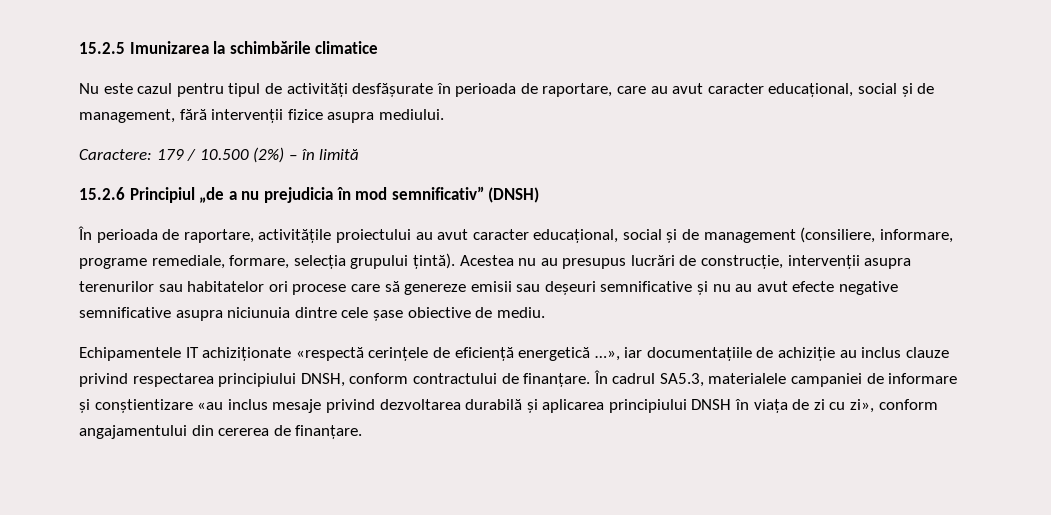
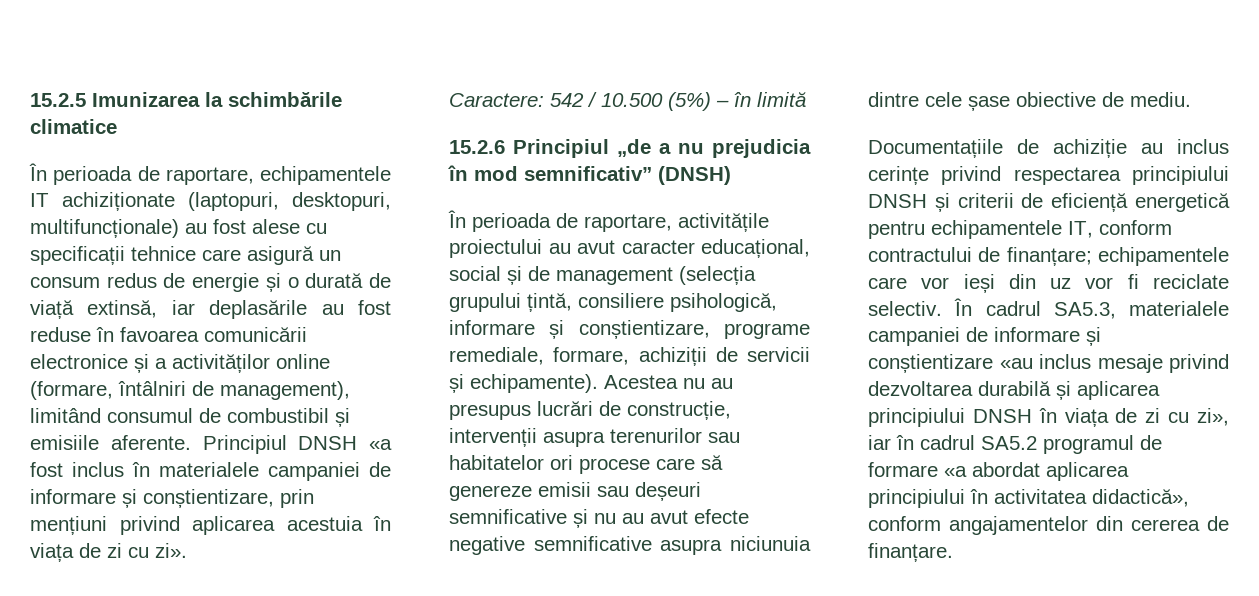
- Nu este cazul pentru tipul de activități desfășurate în perioada de raportare, care au avut caracter educațional, social și de management, fără intervenții fizice asupra mediului.
+ În perioada de raportare, echipamentele IT achiziționate (laptopuri, desktopuri, multifuncționale) au fost alese cu specificații tehnice care asigură un consum redus de energie și o durată de viață extinsă, iar deplasările au fost reduse în favoarea comunicării electronice și a activităților online (formare, întâlniri de management), limitând consumul de combustibil și emisiile aferente. Principiul DNSH «a fost inclus în materialele campaniei de informare și conștientizare, prin mențiuni privind aplicarea acestuia în viața de zi cu zi».
- Caractere: 179 / 10.500 (2%) – în limită
+ Caractere: 542 / 10.500 (5%) – în limită
- În perioada de raportare, activitățile proiectului au avut caracter educațional, social și de management (consiliere, informare, programe remediale, formare, selecția grupului țintă).
+ În perioada de raportare, activitățile proiectului au avut caracter educațional, social și de management (selecția grupului țintă, consiliere psihologică, informare și conștientizare, programe remediale, formare, achiziții de servicii și echipamente).
- Echipamentele IT achiziționate «respectă cerințele de eficiență energetică …», iar documentațiile de achiziție au inclus clauze privind respectarea principiului DNSH, conform contractului de finanțare.
+ Documentațiile de achiziție au inclus cerințe privind respectarea principiului DNSH și criterii de eficiență energetică pentru echipamentele IT, conform contractului de finanțare; echipamentele care vor ieși din uz vor fi reciclate selectiv.
- În cadrul SA5.3, materialele campaniei de informare și conștientizare «au inclus mesaje privind dezvoltarea durabilă și aplicarea principiului DNSH în viața de zi cu zi», conform angajamentului din cererea de finanțare.
+ În cadrul SA5.3, materialele campaniei de informare și conștientizare «au inclus mesaje privind dezvoltarea durabilă și aplicarea principiului DNSH în viața de zi cu zi», iar în cadrul SA5.2 programul de formare «a abordat aplicarea principiului în activitatea didactică», conform angajamentelor din cererea de finanțare.

